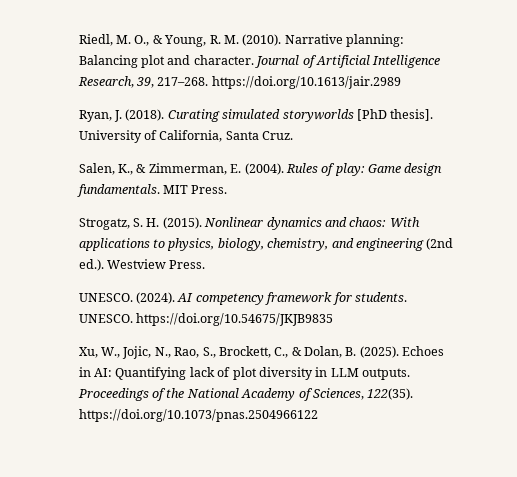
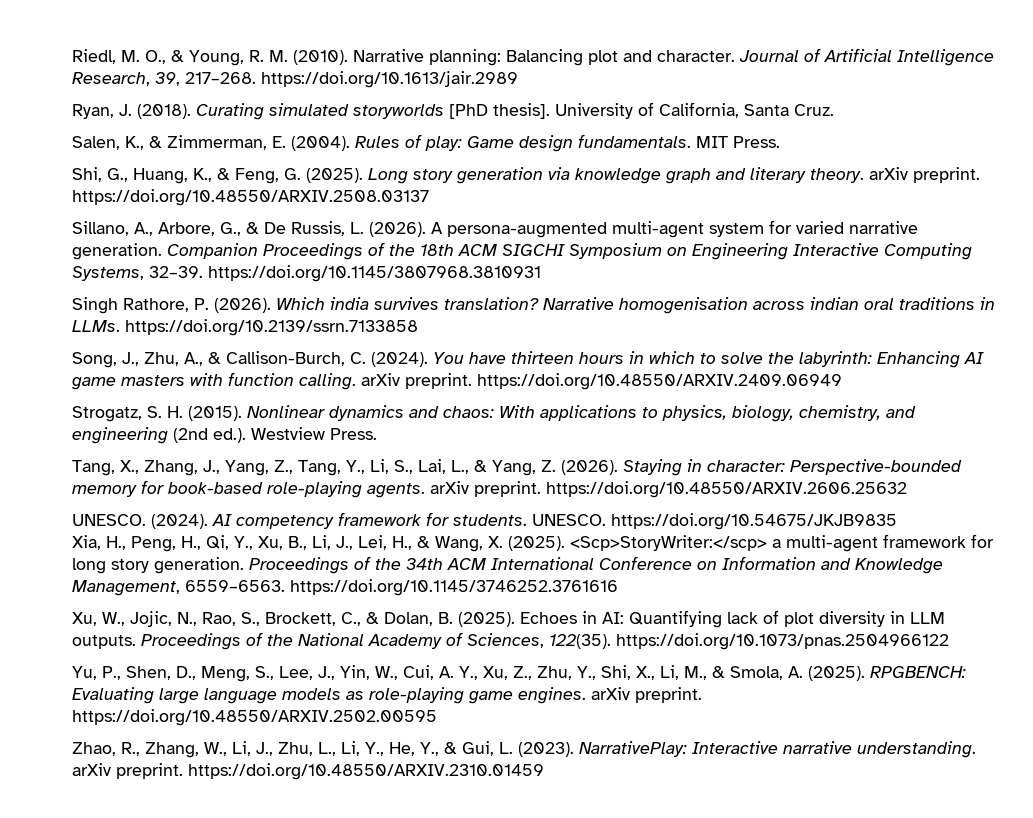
+ Shi, G., Huang, K., & Feng, G. (2025). Long story generation via knowledge graph and literary theory. arXiv preprint. https://doi.org/10.48550/ARXIV.2508.03137
+ Sillano, A., Arbore, G., & De Russis, L. (2026). A persona-augmented multi-agent system for varied narrative generation. Companion Proceedings of the 18th ACM SIGCHI Symposium on Engineering Interactive Computing Systems, 32–39. https://doi.org/10.1145/3807968.3810931
+ Singh Rathore, P. (2026). Which india survives translation? Narrative homogenisation across indian oral traditions in LLMs. https://doi.org/10.2139/ssrn.7133858
+ Song, J., Zhu, A., & Callison-Burch, C. (2024). You have thirteen hours in which to solve the labyrinth: Enhancing AI game masters with function calling. arXiv preprint. https://doi.org/10.48550/ARXIV.2409.06949
+ Tang, X., Zhang, J., Yang, Z., Tang, Y., Li, S., Lai, L., & Yang, Z. (2026). Staying in character: Perspective-bounded memory for book-based role-playing agents. arXiv preprint. https://doi.org/10.48550/ARXIV.2606.25632
+ Xia, H., Peng, H., Qi, Y., Xu, B., Li, J., Lei, H., & Wang, X. (2025). <Scp>StoryWriter:</scp> a multi-agent framework for long story generation. Proceedings of the 34th ACM International Conference on Information and Knowledge Management, 6559–6563. https://doi.org/10.1145/3746252.3761616
+ Yu, P., Shen, D., Meng, S., Lee, J., Yin, W., Cui, A. Y., Xu, Z., Zhu, Y., Shi, X., Li, M., & Smola, A. (2025). RPGBENCH: Evaluating large language models as role-playing game engines. arXiv preprint. https://doi.org/10.48550/ARXIV.2502.00595
+ Zhao, R., Zhang, W., Li, J., Zhu, L., Li, Y., He, Y., & Gui, L. (2023). NarrativePlay: Interactive narrative understanding. arXiv preprint. https://doi.org/10.48550/ARXIV.2310.01459

